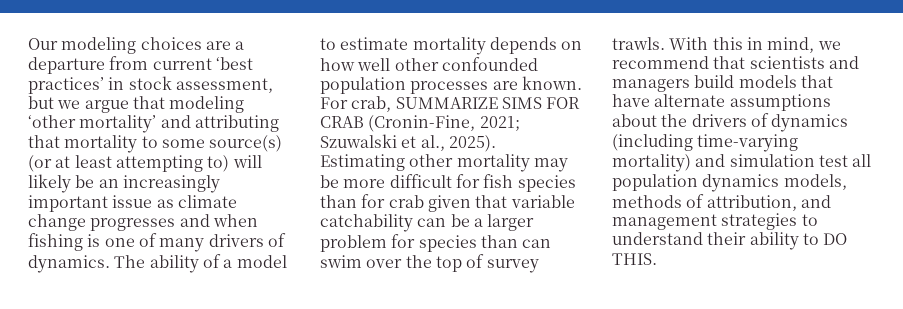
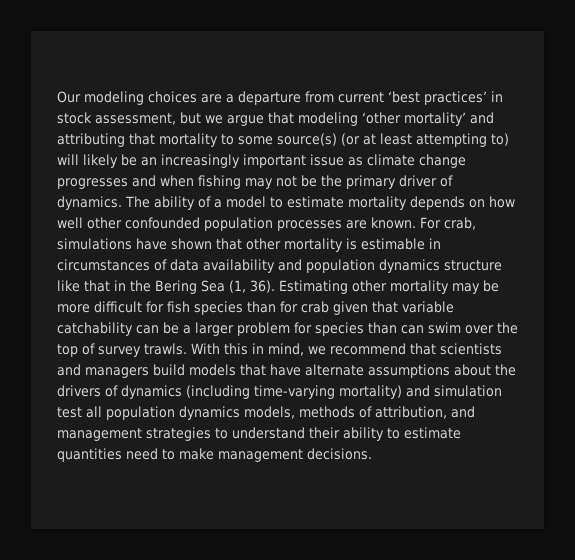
- Our modeling choices are a departure from current ‘best practices’ in stock assessment, but we argue that modeling ‘other mortality’ and attributing that mortality to some source(s) (or at least attempting to) will likely be an increasingly important issue as climate change progresses and when fishing is one of many drivers of dynamics.
+ Our modeling choices are a departure from current ‘best practices’ in stock assessment, but we argue that modeling ‘other mortality’ and attributing that mortality to some source(s) (or at least attempting to) will likely be an increasingly important issue as climate change progresses and when fishing may not be the primary driver of dynamics.
- For crab, SUMMARIZE SIMS FOR CRAB (Cronin-Fine, 2021; Szuwalski et al., 2025).
+ For crab, simulations have shown that other mortality is estimable in circumstances of data availability and population dynamics structure like that in the Bering Sea (1, 36).
- With this in mind, we recommend that scientists and managers build models that have alternate assumptions about the drivers of dynamics (including time-varying mortality) and simulation test all population dynamics models, methods of attribution, and management strategies to understand their ability to DO THIS.
+ With this in mind, we recommend that scientists and managers build models that have alternate assumptions about the drivers of dynamics (including time-varying mortality) and simulation test all population dynamics models, methods of attribution, and management strategies to understand their ability to estimate quantities need to make management decisions.

